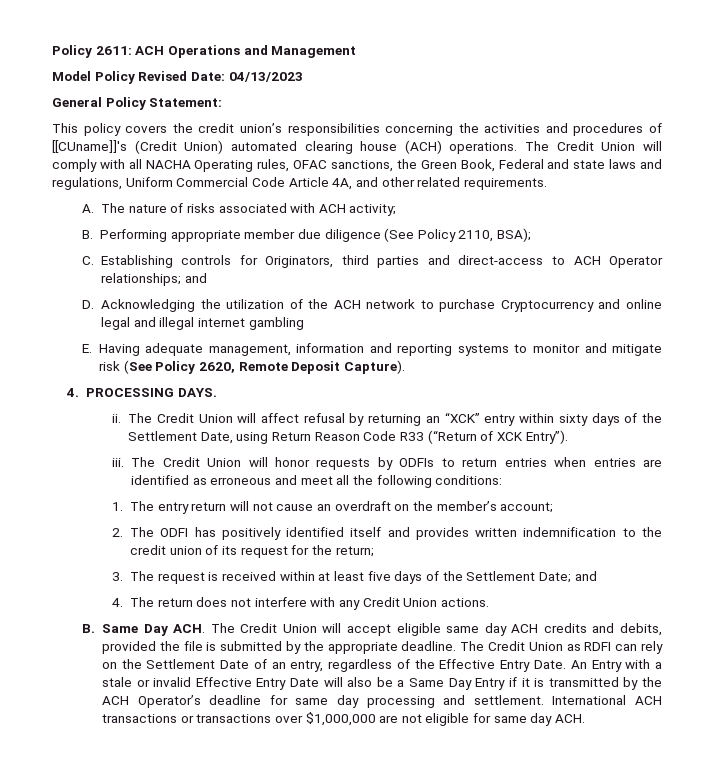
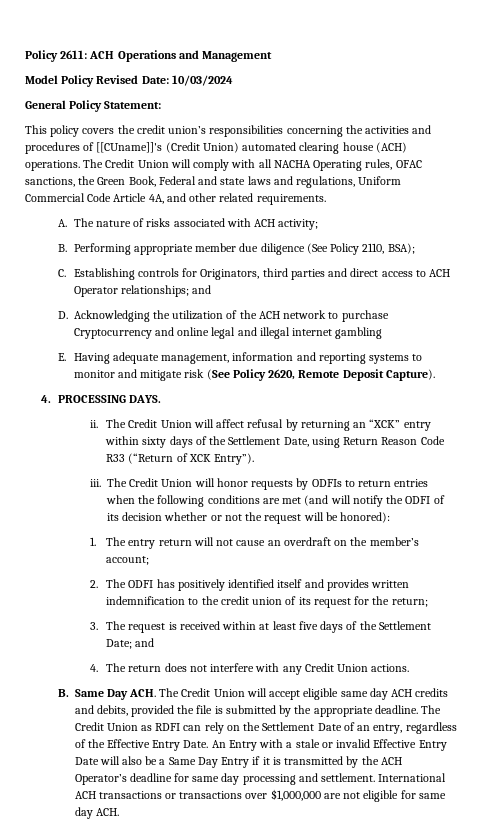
- Model Policy Revised Date: 04/13/2023
+ Model Policy Revised Date: 10/03/2024
- C. Establishing controls for Originators, third parties and direct-access to ACH Operator relationships; and
+ C. Establishing controls for Originators, third parties and direct access to ACH Operator relationships; and
- The Credit Union will honor requests by ODFIs to return entries when entries are identified as erroneous and meet all the following conditions:
+ The Credit Union will honor requests by ODFIs to return entries when the following conditions are met (and will notify the ODFI of its decision whether or not the request will be honored):

